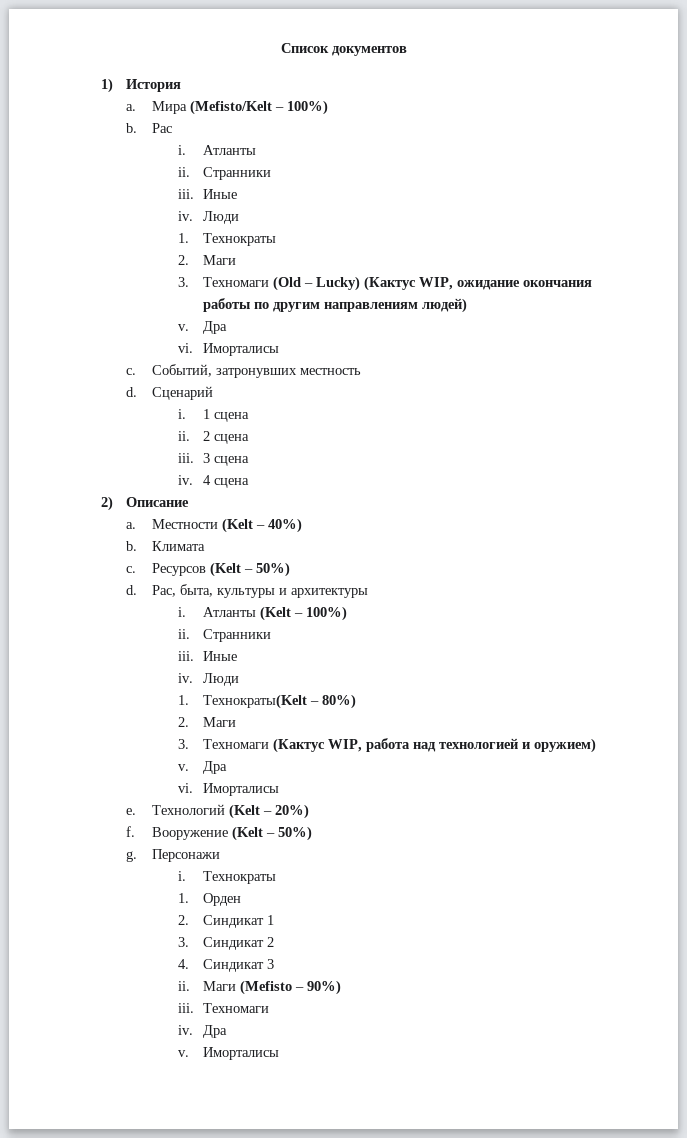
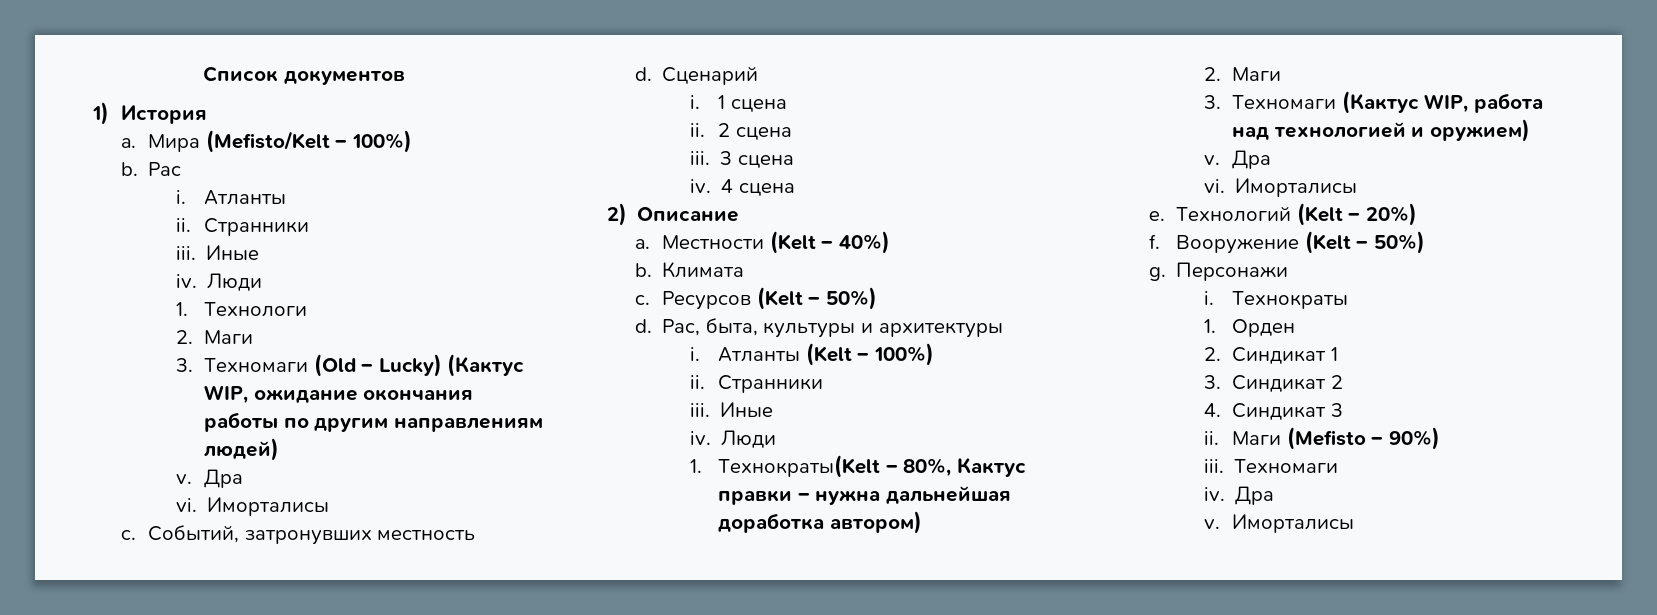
- 1. Технократы
+ 1. Технологи
- 1. Технократы(Kelt – 80%)
+ 1. Технократы(Kelt – 80%, Кактус правки – нужна дальнейшая доработка автором)

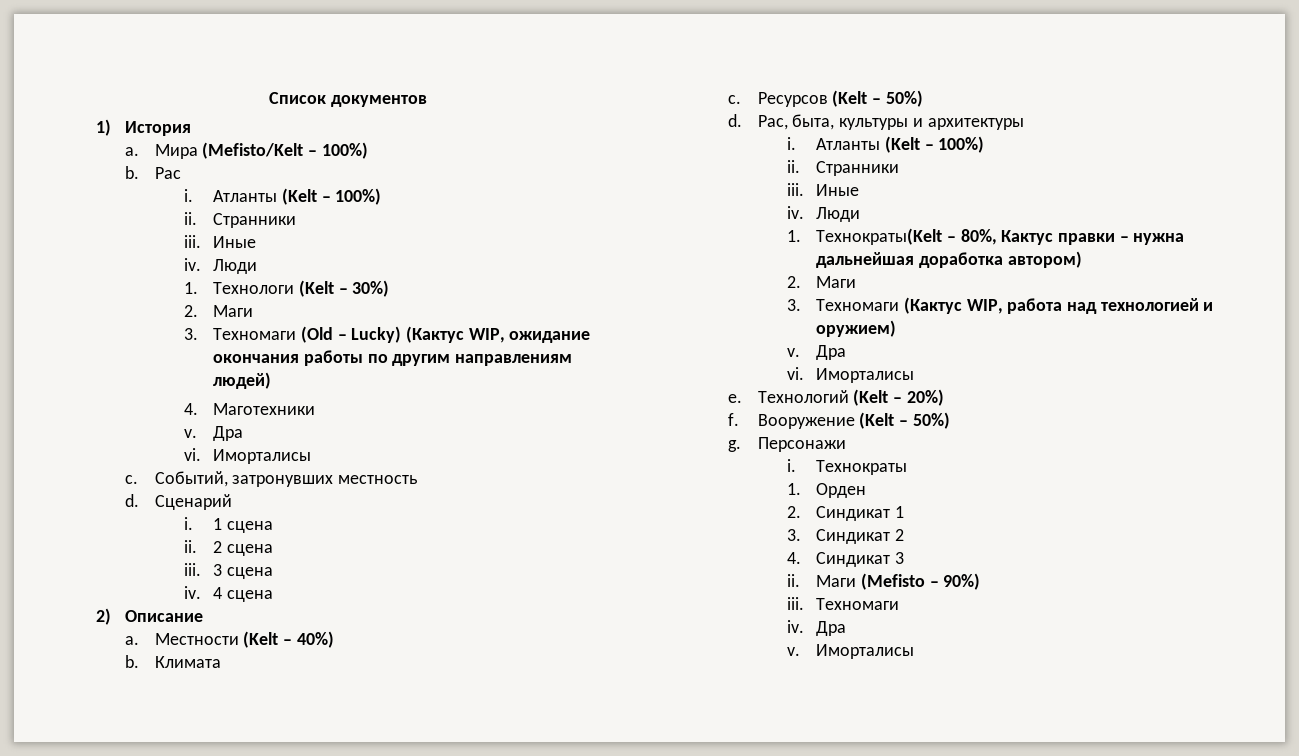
  Рас
- i. Атланты
+ i. Атланты (Kelt – 100%)
- 1. Технологи
+ 1. Технологи (Kelt – 30%)
+ 4. Маготехники

